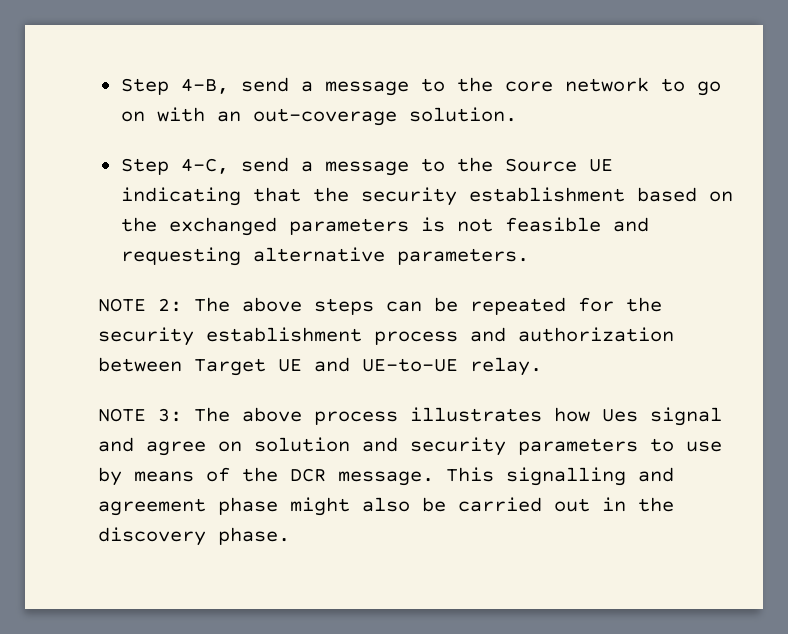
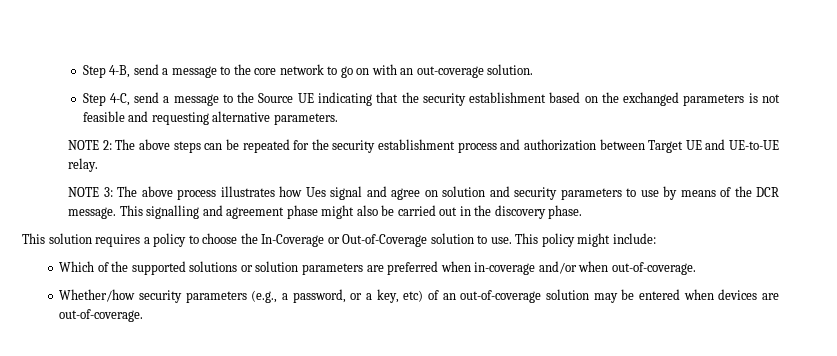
+ This solution requires a policy to choose the In-Coverage or Out-of-Coverage solution to use. This policy might include:
+ Which of the supported solutions or solution parameters are preferred when in-coverage and/or when out-of-coverage.
+ Whether/how security parameters (e.g., a password, or a key, etc) of an out-of-coverage solution may be entered when devices are out-of-coverage.

